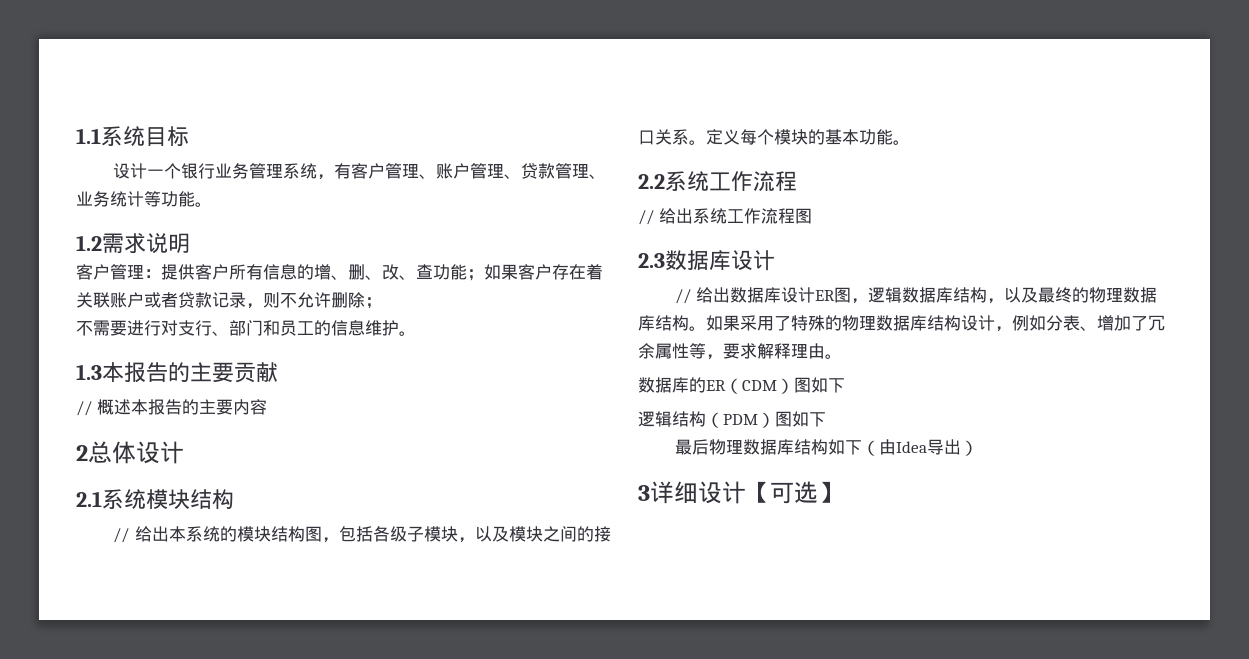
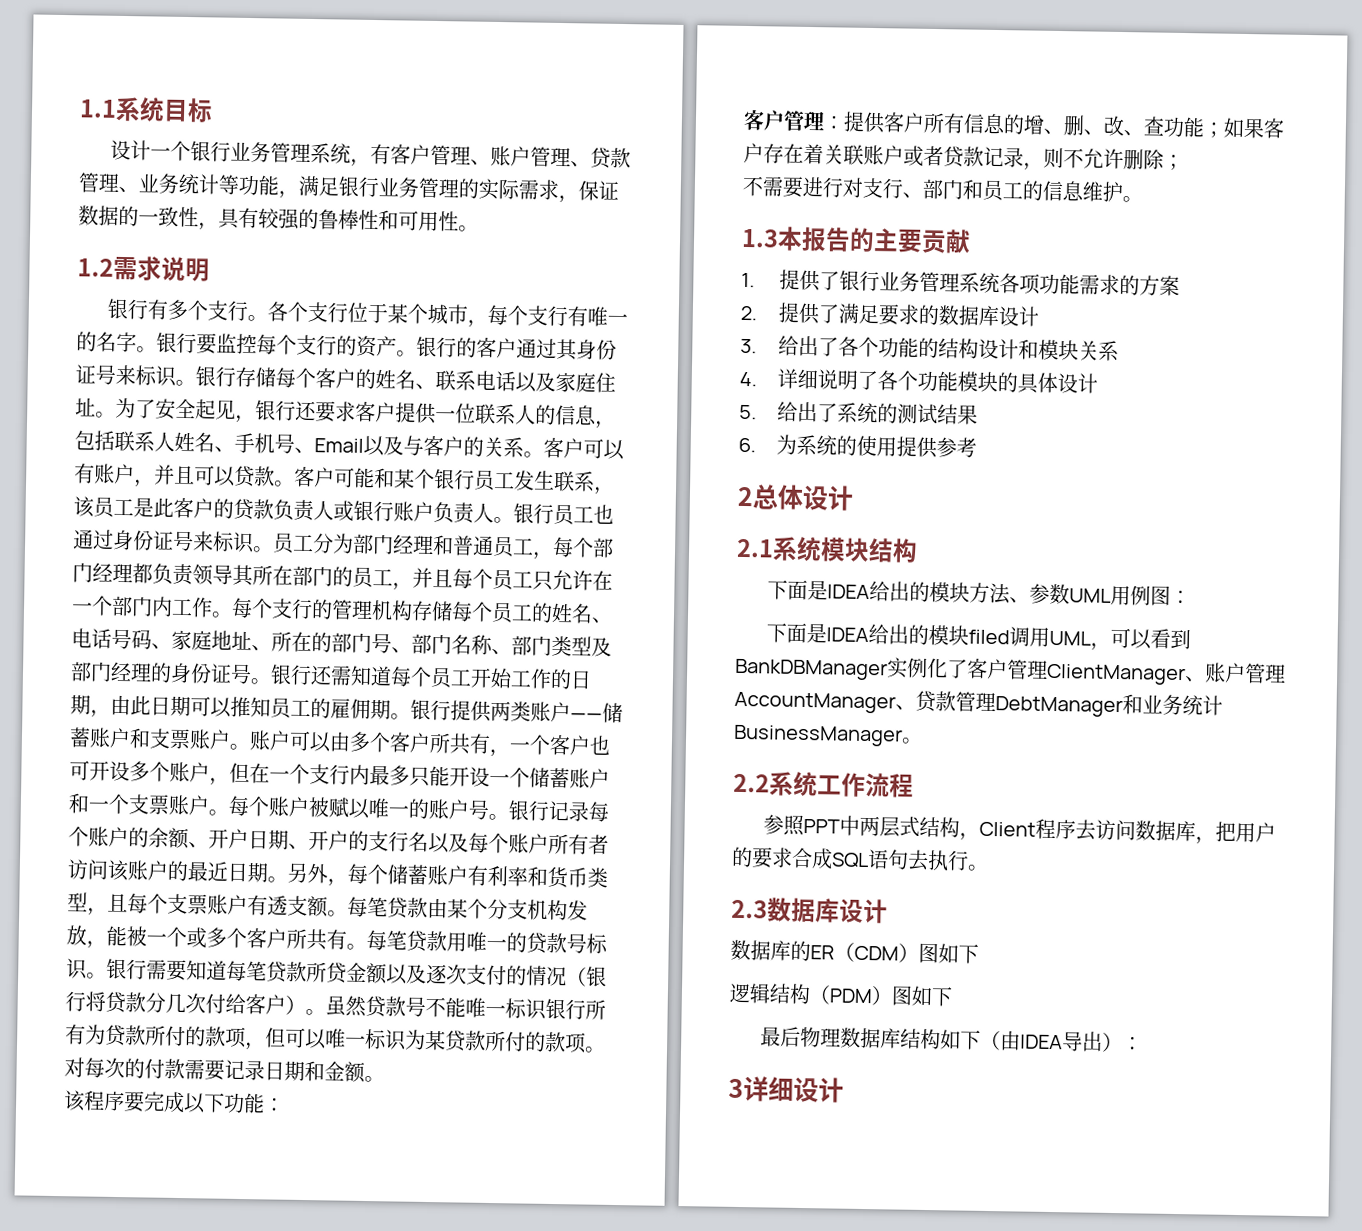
- 设计一个银行业务管理系统，有客户管理、账户管理、贷款管理、业务统计等功能。
+ 设计一个银行业务管理系统，有客户管理、账户管理、贷款管理、业务统计等功能，满足银行业务管理的实际需求，保证数据的一致性，具有较强的鲁棒性和可用性。
  1.2需求说明
+ 银行有多个支行。各个支行位于某个城市，每个支行有唯一的名字。银行要监控每个支行的资产。银行的客户通过其身份证号来标识。银行存储每个客户的姓名、联系电话以及家庭住址。为了安全起见，银行还要求客户提供一位联系人的信息，包括联系人姓名、手机号、Email以及与客户的关系。客户可以有账户，并且可以贷款。客户可能和某个银行员工发生联系，该员工是此客户的贷款负责人或银行账户负责人。银行员工也通过身份证号来标识。员工分为部门经理和普通员工，每个部门经理都负责领导其所在部门的员工，并且每个员工只允许在一个部门内工作。每个支行的管理机构存储每个员工的姓名、电话号码、家庭地址、所在的部门号、部门名称、部门类型及部门经理的身份证号。银行还需知道每个员工开始工作的日期，由此日期可以推知员工的雇佣期。银行提供两类账户——储蓄账户和支票账户。账户可以由多个客户所共有，一个客户也可开设多个账户，但在一个支行内最多只能开设一个储蓄账户和一个支票账户。每个账户被赋以唯一的账户号。银行记录每个账户的余额、开户日期、开户的支行名以及每个账户所有者访问该账户的最近日期。另外，每个储蓄账户有利率和货币类型，且每个支票账户有透支额。每笔贷款由某个分支机构发放，能被一个或多个客户所共有。每笔贷款用唯一的贷款号标识。银行需要知道每笔贷款所贷金额以及逐次支付的情况（银行将贷款分几次付给客户）。虽然贷款号不能唯一标识银行所有为贷款所付的款项，但可以唯一标识为某贷款所付的款项。对每次的付款需要记录日期和金额。
+ 该程序要完成以下功能：
- // 概述本报告的主要内容
+ 1.提供了银行业务管理系统各项功能需求的方案
+ 2.提供了满足要求的数据库设计
+ 3.给出了各个功能的结构设计和模块关系
+ 4.详细说明了各个功能模块的具体设计
+ 5.给出了系统的测试结果
+ 6.为系统的使用提供参考
- // 给出本系统的模块结构图，包括各级子模块，以及模块之间的接口关系。定义每个模块的基本功能。
+ 下面是IDEA给出的模块方法、参数UML用例图：
+ 下面是IDEA给出的模块filed调用UML，可以看到BankDBManager实例化了客户管理ClientManager、账户管理AccountManager、贷款管理DebtManager和业务统计BusinessManager。
- // 给出系统工作流程图
+ 参照PPT中两层式结构，Client程序去访问数据库，把用户的要求合成SQL语句去执行。
  2.3数据库设计
- // 给出数据库设计ER图，逻辑数据库结构，以及最终的物理数据库结构。如果采用了特殊的物理数据库结构设计，例如分表、增加了冗余属性等，要求解释理由。
- 最后物理数据库结构如下（由Idea导出）
+ 最后物理数据库结构如下（由IDEA导出）：
- 3详细设计【可选】
+ 3详细设计

